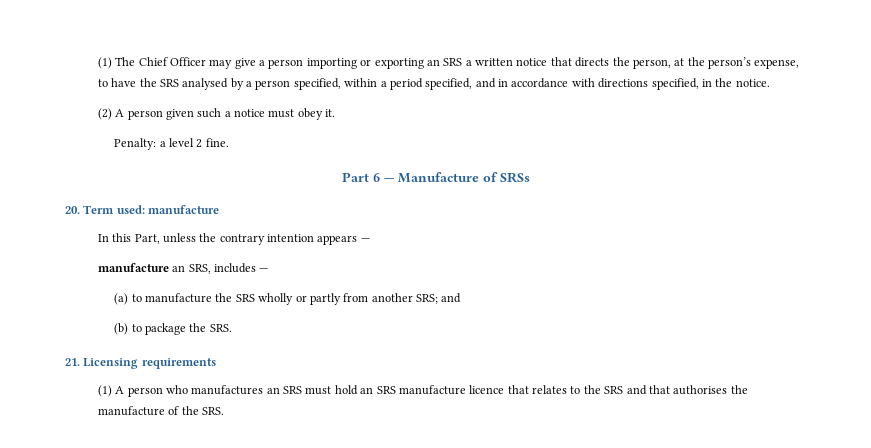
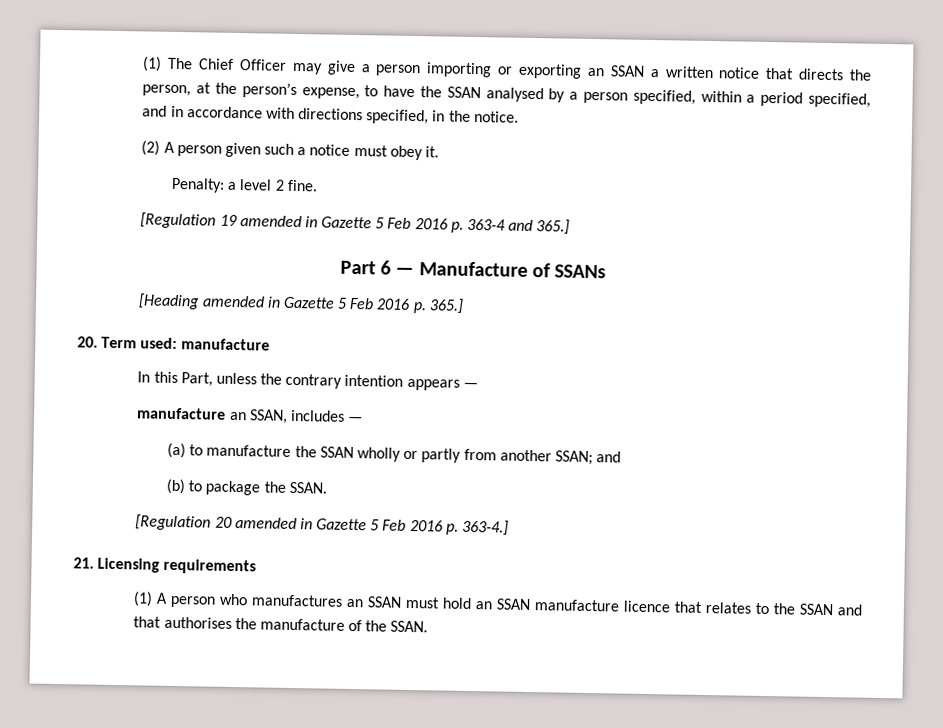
- (1) The Chief Officer may give a person importing or exporting an SRS a written notice that directs the person, at the person’s expense, to have the SRS analysed by a person specified, within a period specified, and in accordance with directions specified, in the notice.
+ (1) The Chief Officer may give a person importing or exporting an SSAN a written notice that directs the person, at the person’s expense, to have the SSAN analysed by a person specified, within a period specified, and in accordance with directions specified, in the notice.
+ [Regulation 19 amended in Gazette 5 Feb 2016 p. 363-4 and 365.]
- Part 6 — Manufacture of SRSs
+ Part 6 — Manufacture of SSANs
+ [Heading amended in Gazette 5 Feb 2016 p. 365.]
- manufacture an SRS, includes —
+ manufacture an SSAN, includes —
- (a) to manufacture the SRS wholly or partly from another SRS; and
+ (a) to manufacture the SSAN wholly or partly from another SSAN; and
- (b) to package the SRS.
+ (b) to package the SSAN.
+ [Regulation 20 amended in Gazette 5 Feb 2016 p. 363-4.]
- (1) A person who manufactures an SRS must hold an SRS manufacture licence that relates to the SRS and that authorises the manufacture of the SRS.
+ (1) A person who manufactures an SSAN must hold an SSAN manufacture licence that relates to the SSAN and that authorises the manufacture of the SSAN.

